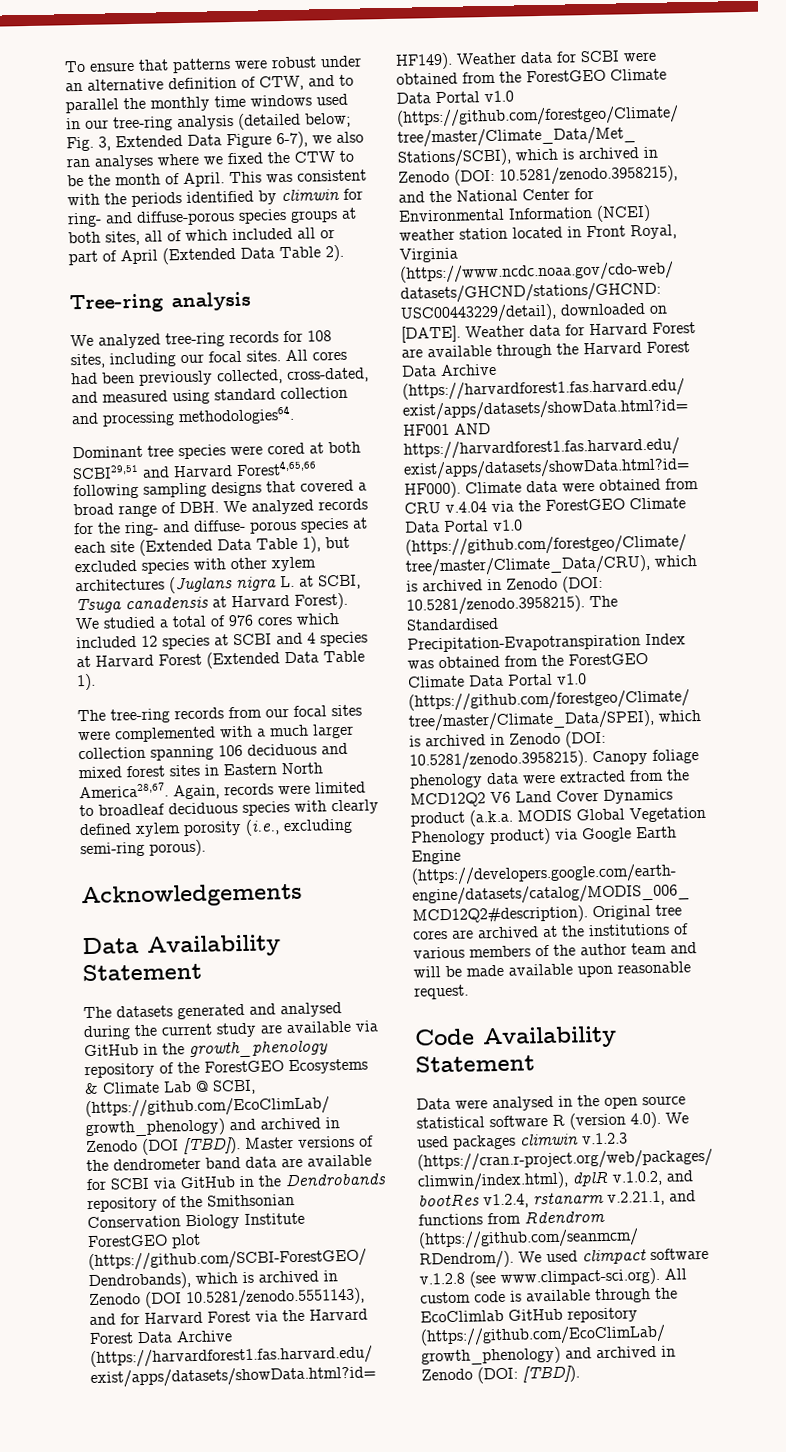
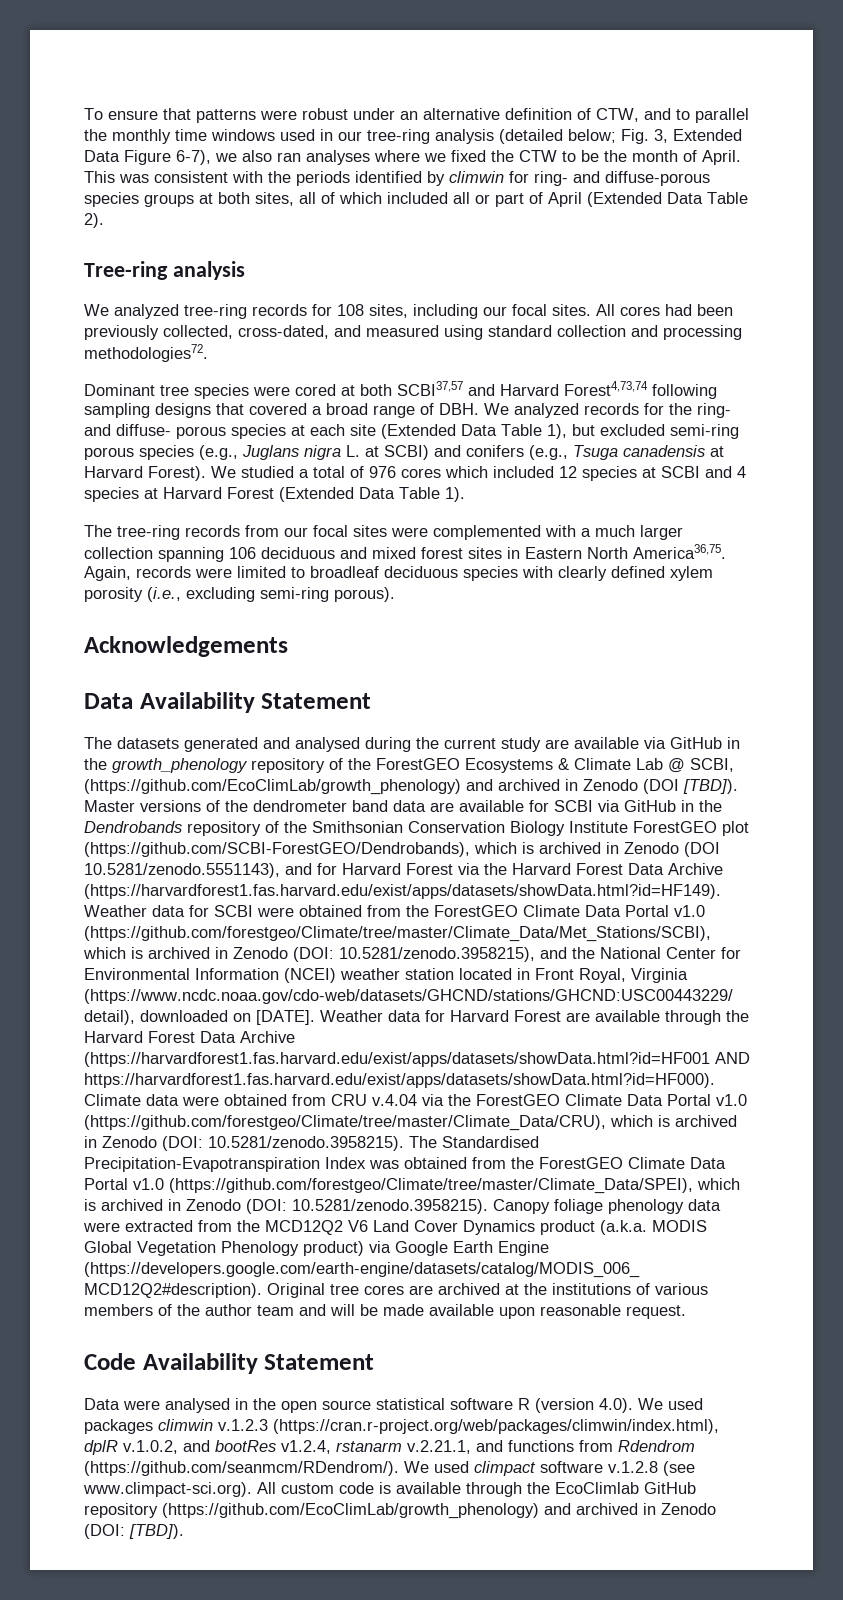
- All cores had been previously collected, cross-dated, and measured using standard collection and processing methodologies64.
+ All cores had been previously collected, cross-dated, and measured using standard collection and processing methodologies72.
- Dominant tree species were cored at both SCBI29,51 and Harvard Forest4,65,66 following sampling designs that covered a broad range of DBH. We analyzed records for the ring- and diffuse- porous species at each site (Extended Data Table 1), but excluded species with other xylem architectures (Juglans nigra L. at SCBI, Tsuga canadensis at Harvard Forest).
+ Dominant tree species were cored at both SCBI37,57 and Harvard Forest4,73,74 following sampling designs that covered a broad range of DBH. We analyzed records for the ring- and diffuse- porous species at each site (Extended Data Table 1), but excluded semi-ring porous species (e.g., Juglans nigra L. at SCBI) and conifers (e.g., Tsuga canadensis at Harvard Forest).
- The tree-ring records from our focal sites were complemented with a much larger collection spanning 106 deciduous and mixed forest sites in Eastern North America28,67.
+ The tree-ring records from our focal sites were complemented with a much larger collection spanning 106 deciduous and mixed forest sites in Eastern North America36,75.

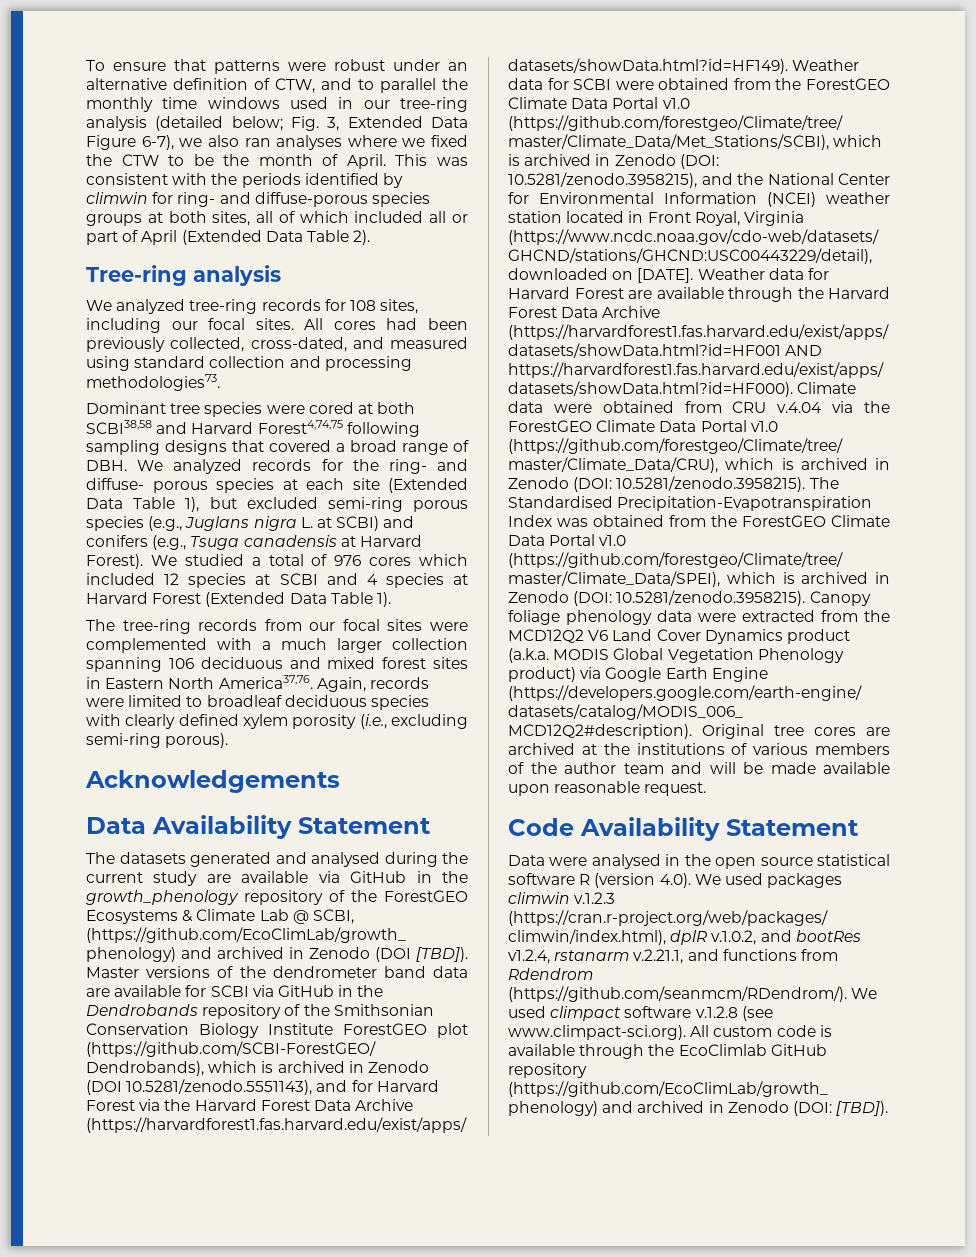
- All cores had been previously collected, cross-dated, and measured using standard collection and processing methodologies72.
+ All cores had been previously collected, cross-dated, and measured using standard collection and processing methodologies73.
- Dominant tree species were cored at both SCBI37,57 and Harvard Forest4,73,74 following sampling designs that covered a broad range of DBH. We analyzed records for the ring- and diffuse- porous species at each site (Extended Data Table 1), but excluded semi-ring porous species (e.g., Juglans nigra L. at SCBI) and conifers (e.g., Tsuga canadensis at Harvard Forest).
+ Dominant tree species were cored at both SCBI38,58 and Harvard Forest4,74,75 following sampling designs that covered a broad range of DBH. We analyzed records for the ring- and diffuse- porous species at each site (Extended Data Table 1), but excluded semi-ring porous species (e.g., Juglans nigra L. at SCBI) and conifers (e.g., Tsuga canadensis at Harvard Forest).
- The tree-ring records from our focal sites were complemented with a much larger collection spanning 106 deciduous and mixed forest sites in Eastern North America36,75.
+ The tree-ring records from our focal sites were complemented with a much larger collection spanning 106 deciduous and mixed forest sites in Eastern North America37,76.

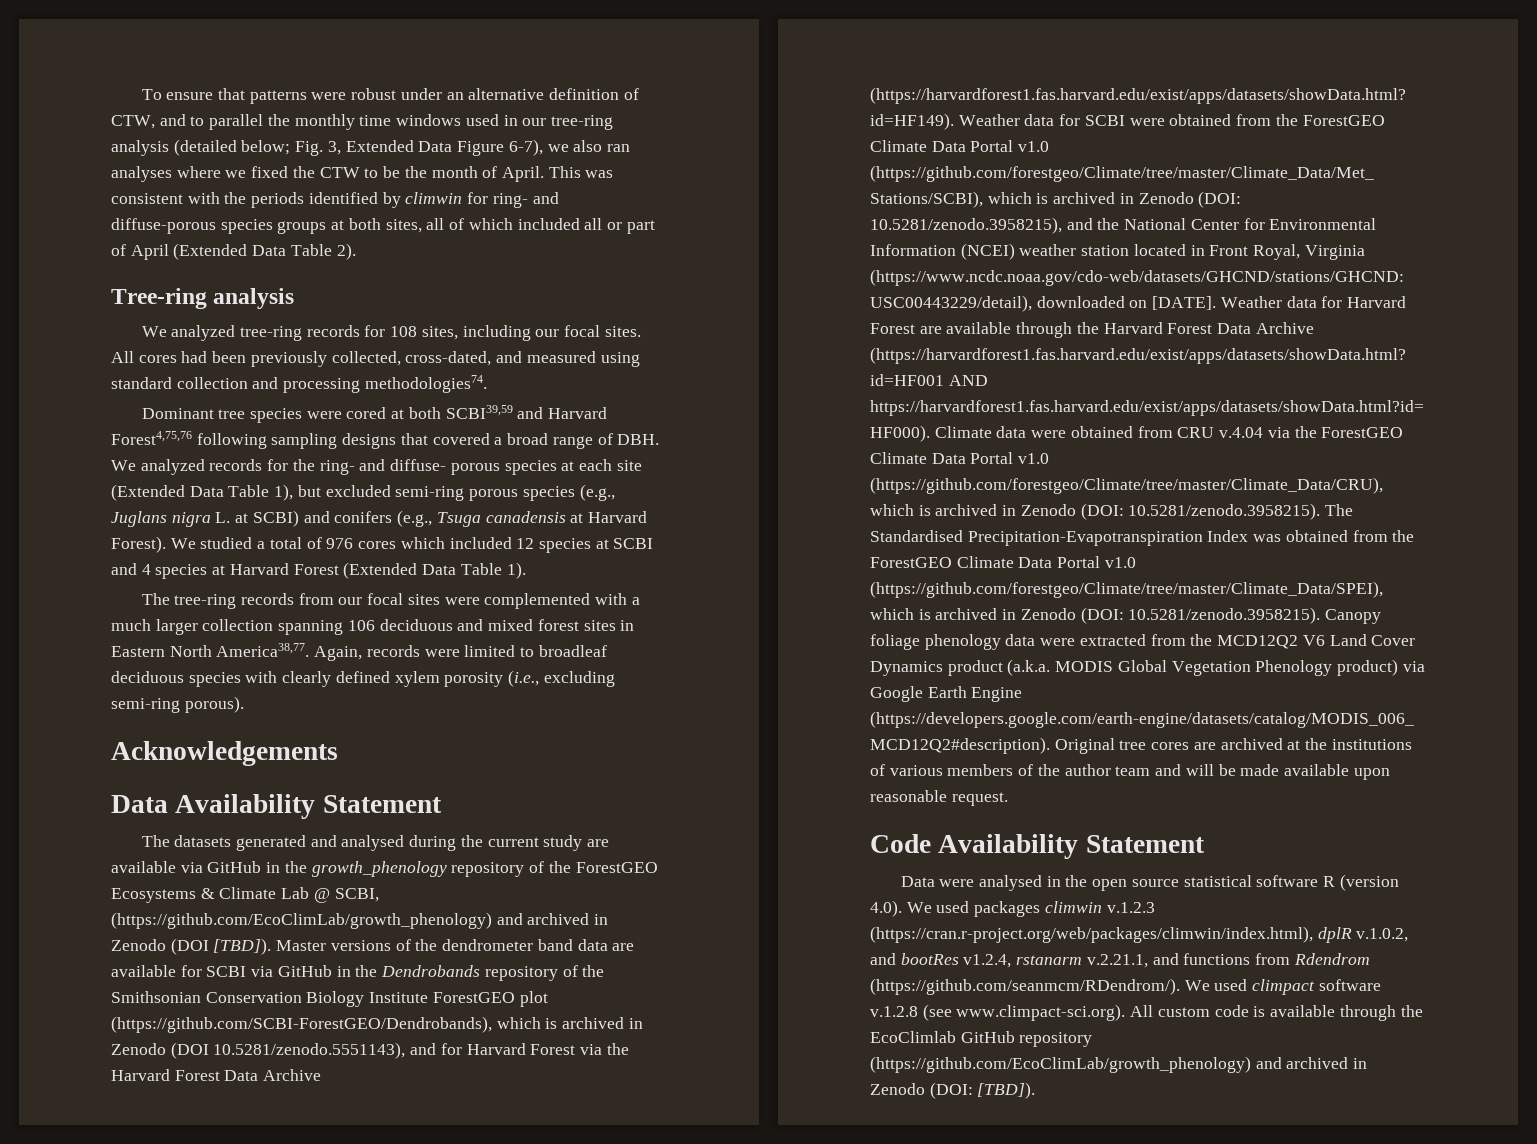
- All cores had been previously collected, cross-dated, and measured using standard collection and processing methodologies73.
+ All cores had been previously collected, cross-dated, and measured using standard collection and processing methodologies74.
- Dominant tree species were cored at both SCBI38,58 and Harvard Forest4,74,75 following sampling designs that covered a broad range of DBH. We analyzed records for the ring- and diffuse- porous species at each site (Extended Data Table 1), but excluded semi-ring porous species (e.g., Juglans nigra L. at SCBI) and conifers (e.g., Tsuga canadensis at Harvard Forest).
+ Dominant tree species were cored at both SCBI39,59 and Harvard Forest4,75,76 following sampling designs that covered a broad range of DBH. We analyzed records for the ring- and diffuse- porous species at each site (Extended Data Table 1), but excluded semi-ring porous species (e.g., Juglans nigra L. at SCBI) and conifers (e.g., Tsuga canadensis at Harvard Forest).
- The tree-ring records from our focal sites were complemented with a much larger collection spanning 106 deciduous and mixed forest sites in Eastern North America37,76.
+ The tree-ring records from our focal sites were complemented with a much larger collection spanning 106 deciduous and mixed forest sites in Eastern North America38,77.

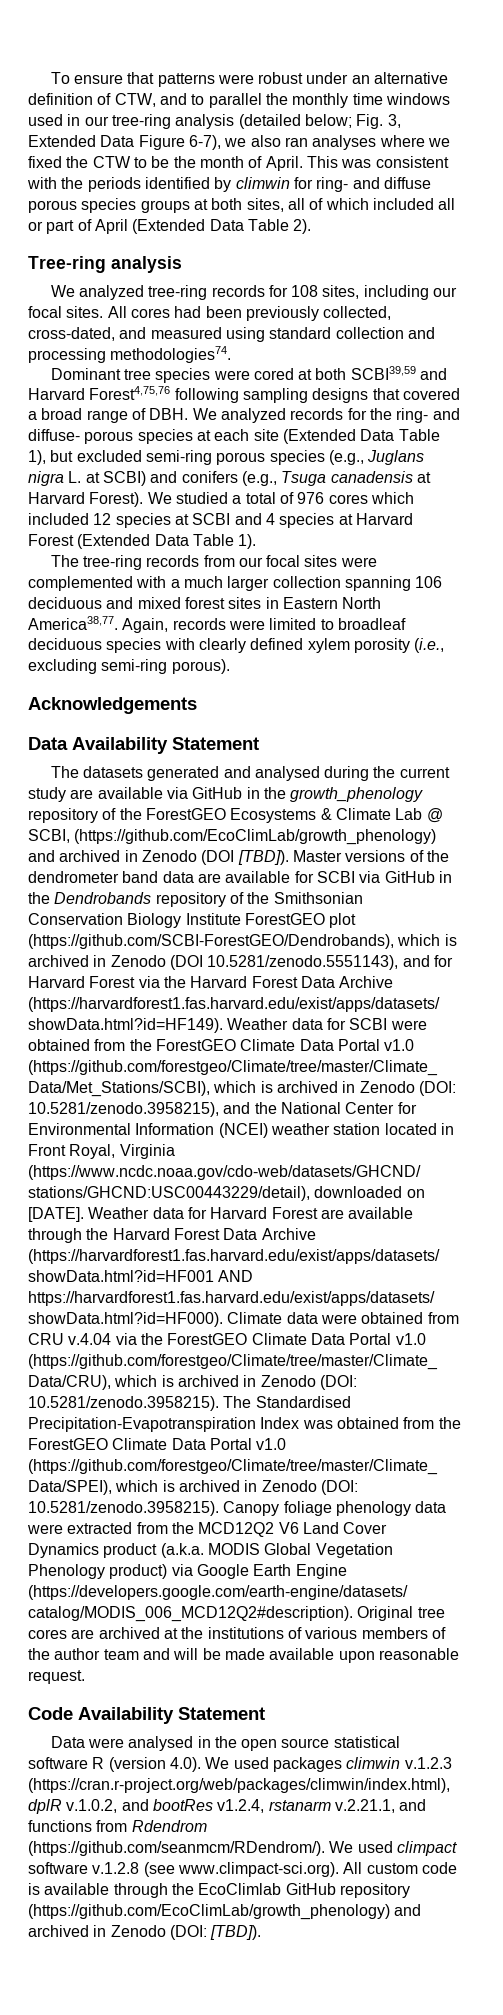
- This was consistent with the periods identified by climwin for ring- and diffuse-porous species groups at both sites, all of which included all or part of April (Extended Data Table 2).
+ This was consistent with the periods identified by climwin for ring- and diffuse porous species groups at both sites, all of which included all or part of April (Extended Data Table 2).

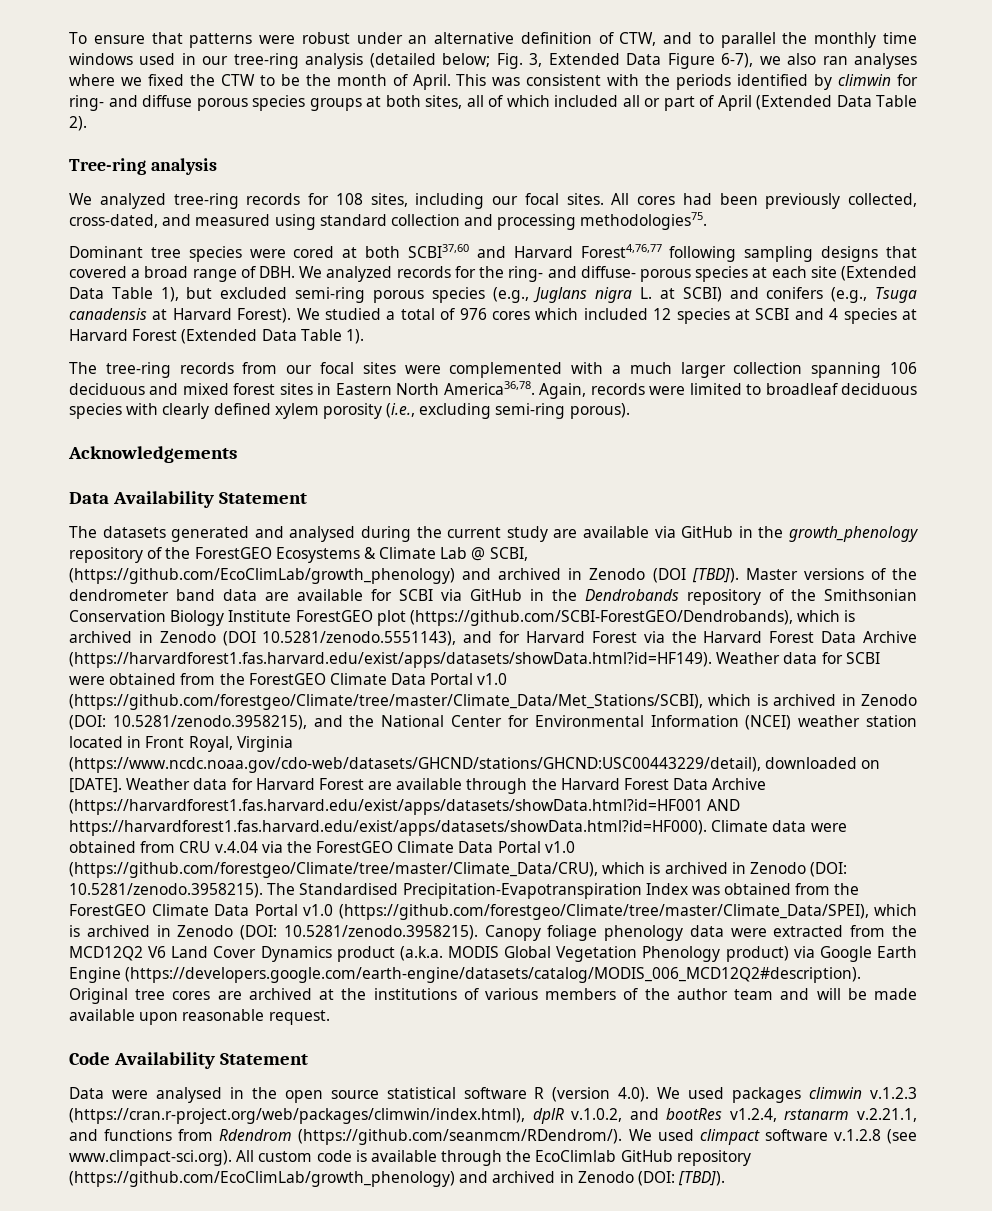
- All cores had been previously collected, cross-dated, and measured using standard collection and processing methodologies74.
+ All cores had been previously collected, cross-dated, and measured using standard collection and processing methodologies75.
- Dominant tree species were cored at both SCBI39,59 and Harvard Forest4,75,76 following sampling designs that covered a broad range of DBH. We analyzed records for the ring- and diffuse- porous species at each site (Extended Data Table 1), but excluded semi-ring porous species (e.g., Juglans nigra L. at SCBI) and conifers (e.g., Tsuga canadensis at Harvard Forest).
+ Dominant tree species were cored at both SCBI37,60 and Harvard Forest4,76,77 following sampling designs that covered a broad range of DBH. We analyzed records for the ring- and diffuse- porous species at each site (Extended Data Table 1), but excluded semi-ring porous species (e.g., Juglans nigra L. at SCBI) and conifers (e.g., Tsuga canadensis at Harvard Forest).
- The tree-ring records from our focal sites were complemented with a much larger collection spanning 106 deciduous and mixed forest sites in Eastern North America38,77.
+ The tree-ring records from our focal sites were complemented with a much larger collection spanning 106 deciduous and mixed forest sites in Eastern North America36,78.

